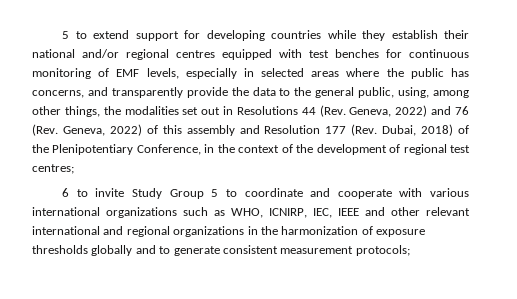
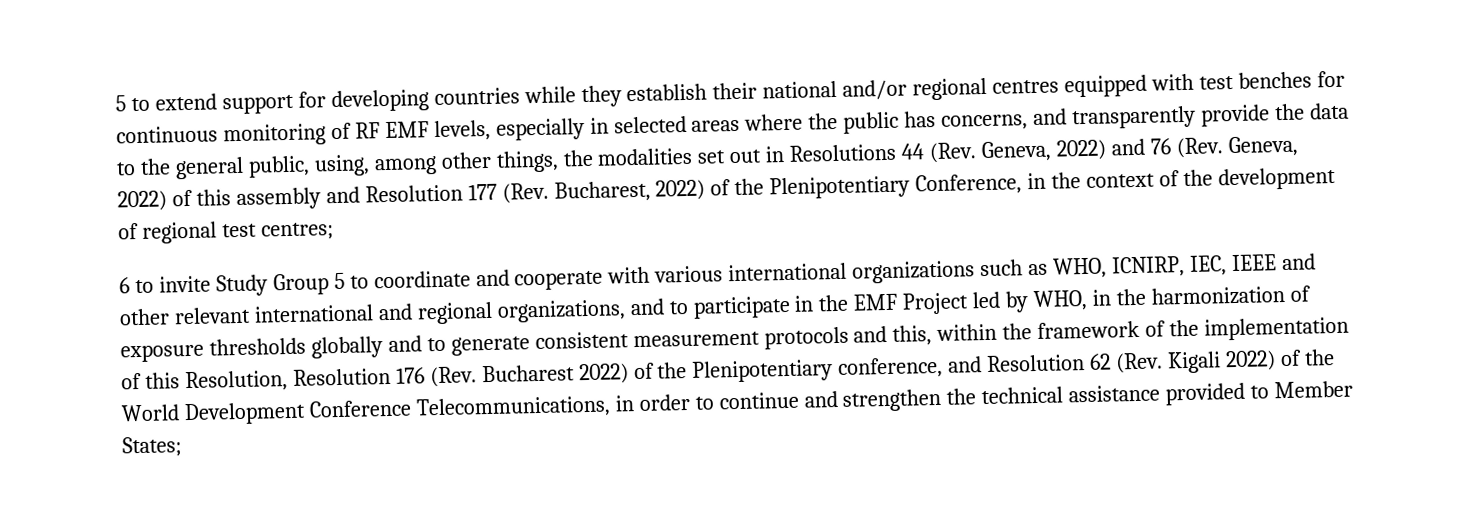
- 5 to extend support for developing countries while they establish their national and/or regional centres equipped with test benches for continuous monitoring of EMF levels, especially in selected areas where the public has concerns, and transparently provide the data to the general public, using, among other things, the modalities set out in Resolutions 44 (Rev. Geneva, 2022) and 76 (Rev. Geneva, 2022) of this assembly and Resolution 177 (Rev. Dubai, 2018) of the Plenipotentiary Conference, in the context of the development of regional test centres;
+ 5 to extend support for developing countries while they establish their national and/or regional centres equipped with test benches for continuous monitoring of RF EMF levels, especially in selected areas where the public has concerns, and transparently provide the data to the general public, using, among other things, the modalities set out in Resolutions 44 (Rev. Geneva, 2022) and 76 (Rev. Geneva, 2022) of this assembly and Resolution 177 (Rev. Bucharest, 2022) of the Plenipotentiary Conference, in the context of the development of regional test centres;
- 6 to invite Study Group 5 to coordinate and cooperate with various international organizations such as WHO, ICNIRP, IEC, IEEE and other relevant international and regional organizations in the harmonization of exposure thresholds globally and to generate consistent measurement protocols;
+ 6 to invite Study Group 5 to coordinate and cooperate with various international organizations such as WHO, ICNIRP, IEC, IEEE and other relevant international and regional organizations, and to participate in the EMF Project led by WHO, in the harmonization of exposure thresholds globally and to generate consistent measurement protocols and this, within the framework of the implementation of this Resolution, Resolution 176 (Rev. Bucharest 2022) of the Plenipotentiary conference, and Resolution 62 (Rev. Kigali 2022) of the World Development Conference Telecommunications, in order to continue and strengthen the technical assistance provided to Member States;

